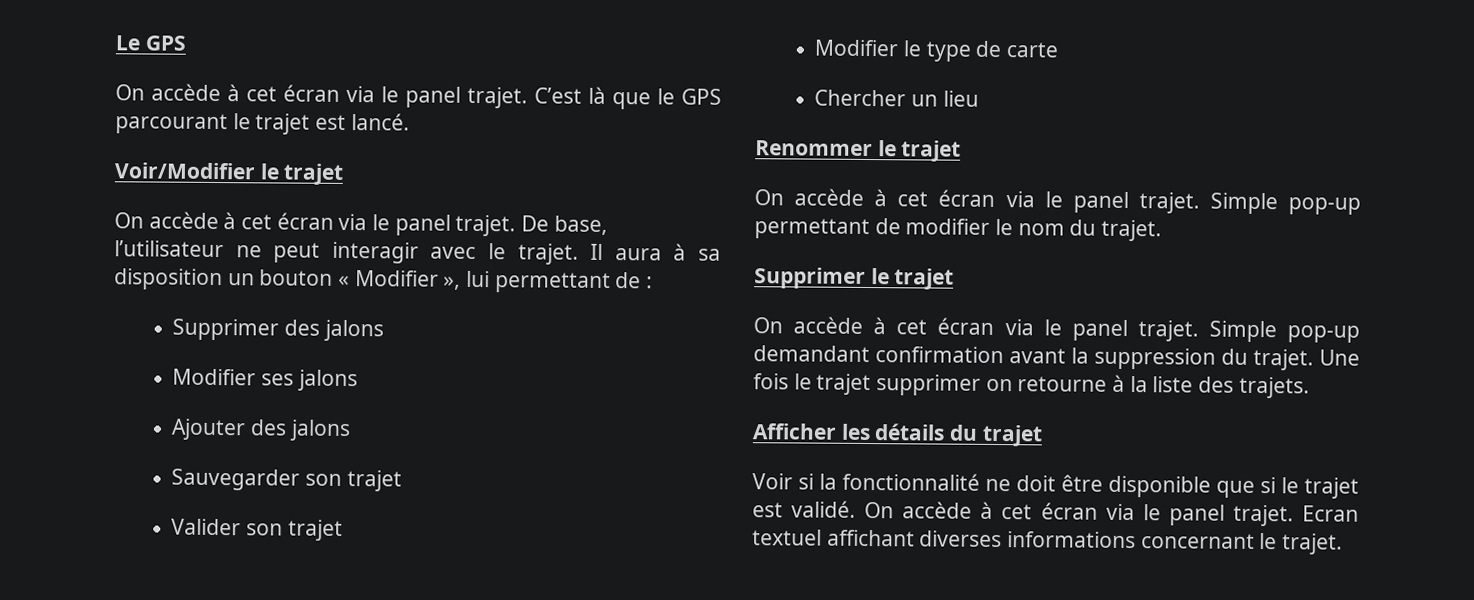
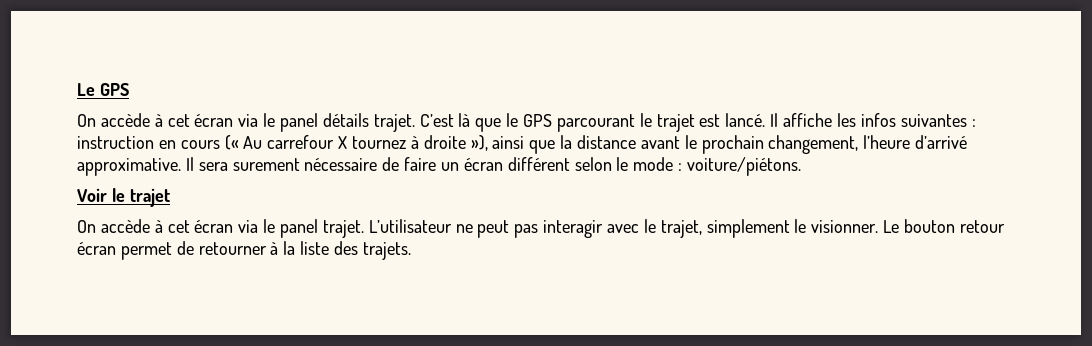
  Le GPS
- On accède à cet écran via le panel trajet.
+ On accède à cet écran via le panel détails trajet.
- C’est là que le GPS parcourant le trajet est lancé.
- Voir/Modifier le trajet
+ C’est là que le GPS parcourant le trajet est lancé. Il affiche les infos suivantes : instruction en cours (« Au carrefour X tournez à droite »), ainsi que la distance avant le prochain changement, l’heure d’arrivé approximative. Il sera surement nécessaire de faire un écran différent selon le mode : voiture/piétons.
+ Voir le trajet
- De base, l’utilisateur ne peut interagir avec le trajet. Il aura à sa disposition un bouton « Modifier », lui permettant de :
- Supprimer des jalons
- Modifier ses jalons
- Ajouter des jalons
- Sauvegarder son trajet
- Valider son trajet
- Modifier le type de carte
- Chercher un lieu
- Renommer le trajet
- On accède à cet écran via le panel trajet. Simple pop-up permettant de modifier le nom du trajet.
- Supprimer le trajet
- On accède à cet écran via le panel trajet. Simple pop-up demandant confirmation avant la suppression du trajet. Une fois le trajet supprimer on retourne à la liste des trajets.
+ L’utilisateur ne peut pas interagir avec le trajet, simplement le visionner. Le bouton retour écran permet de retourner à la liste des trajets.
- Afficher les détails du trajet
- Voir si la fonctionnalité ne doit être disponible que si le trajet est validé. On accède à cet écran via le panel trajet. Ecran textuel affichant diverses informations concernant le trajet.

